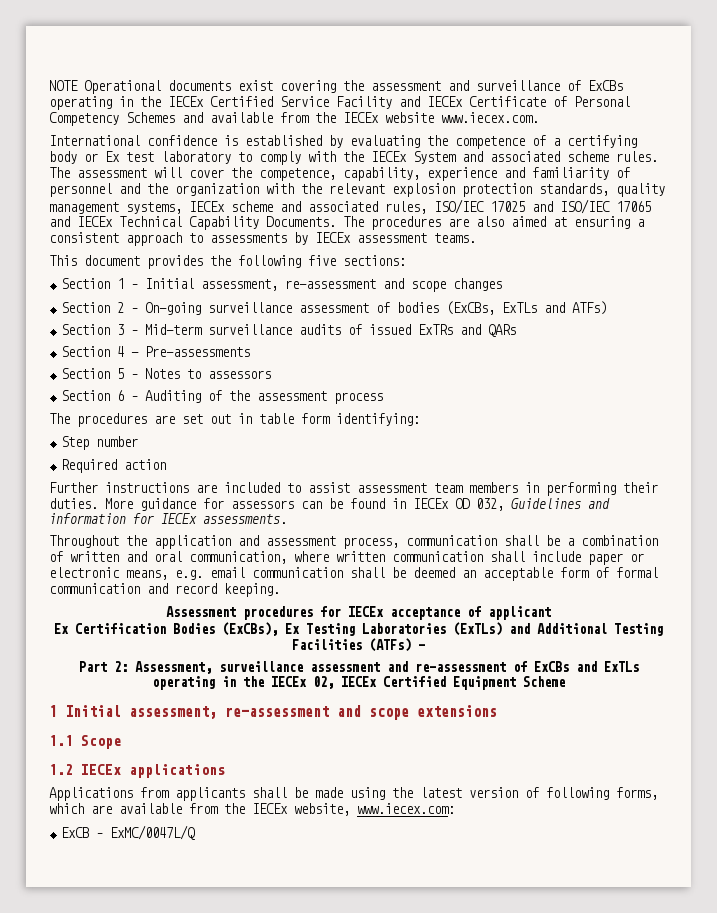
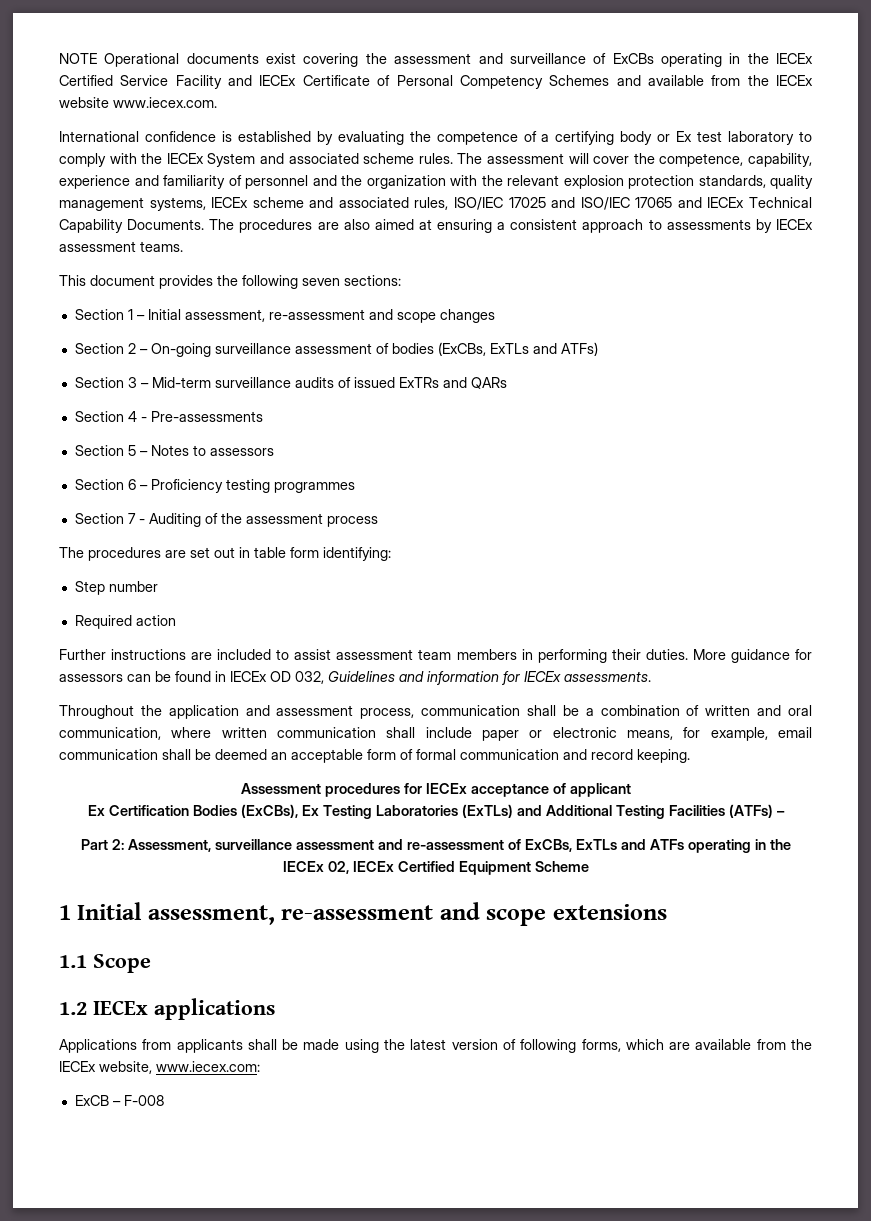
- This document provides the following five sections:
+ This document provides the following seven sections:
- Section 6 – Auditing of the assessment process
+ Section 6 – Proficiency testing programmes
+ Section 7 - Auditing of the assessment process
- Throughout the application and assessment process, communication shall be a combination of written and oral communication, where written communication shall include paper or electronic means, e.g. email communication shall be deemed an acceptable form of formal communication and record keeping.
+ Throughout the application and assessment process, communication shall be a combination of written and oral communication, where written communication shall include paper or electronic means, for example, email communication shall be deemed an acceptable form of formal communication and record keeping.
- Part 2: Assessment, surveillance assessment and re-assessment of ExCBs and ExTLs operating in the IECEx 02, IECEx Certified Equipment Scheme
+ Part 2: Assessment, surveillance assessment and re-assessment of ExCBs, ExTLs and ATFs operating in the IECEx 02, IECEx Certified Equipment Scheme
- ExCB – ExMC/0047L/Q
+ ExCB – F-008

